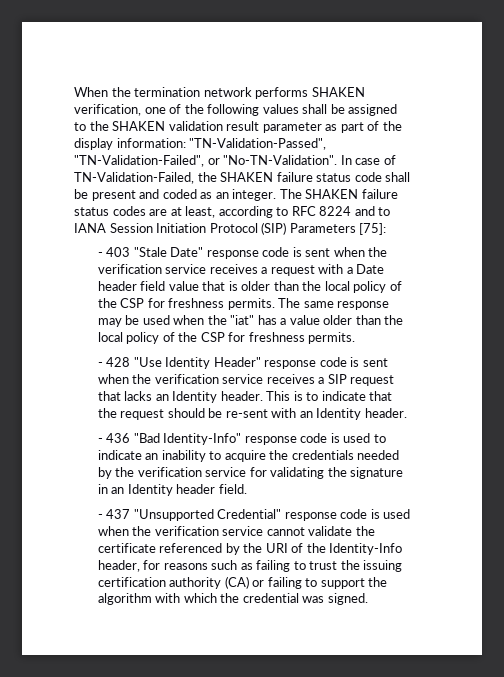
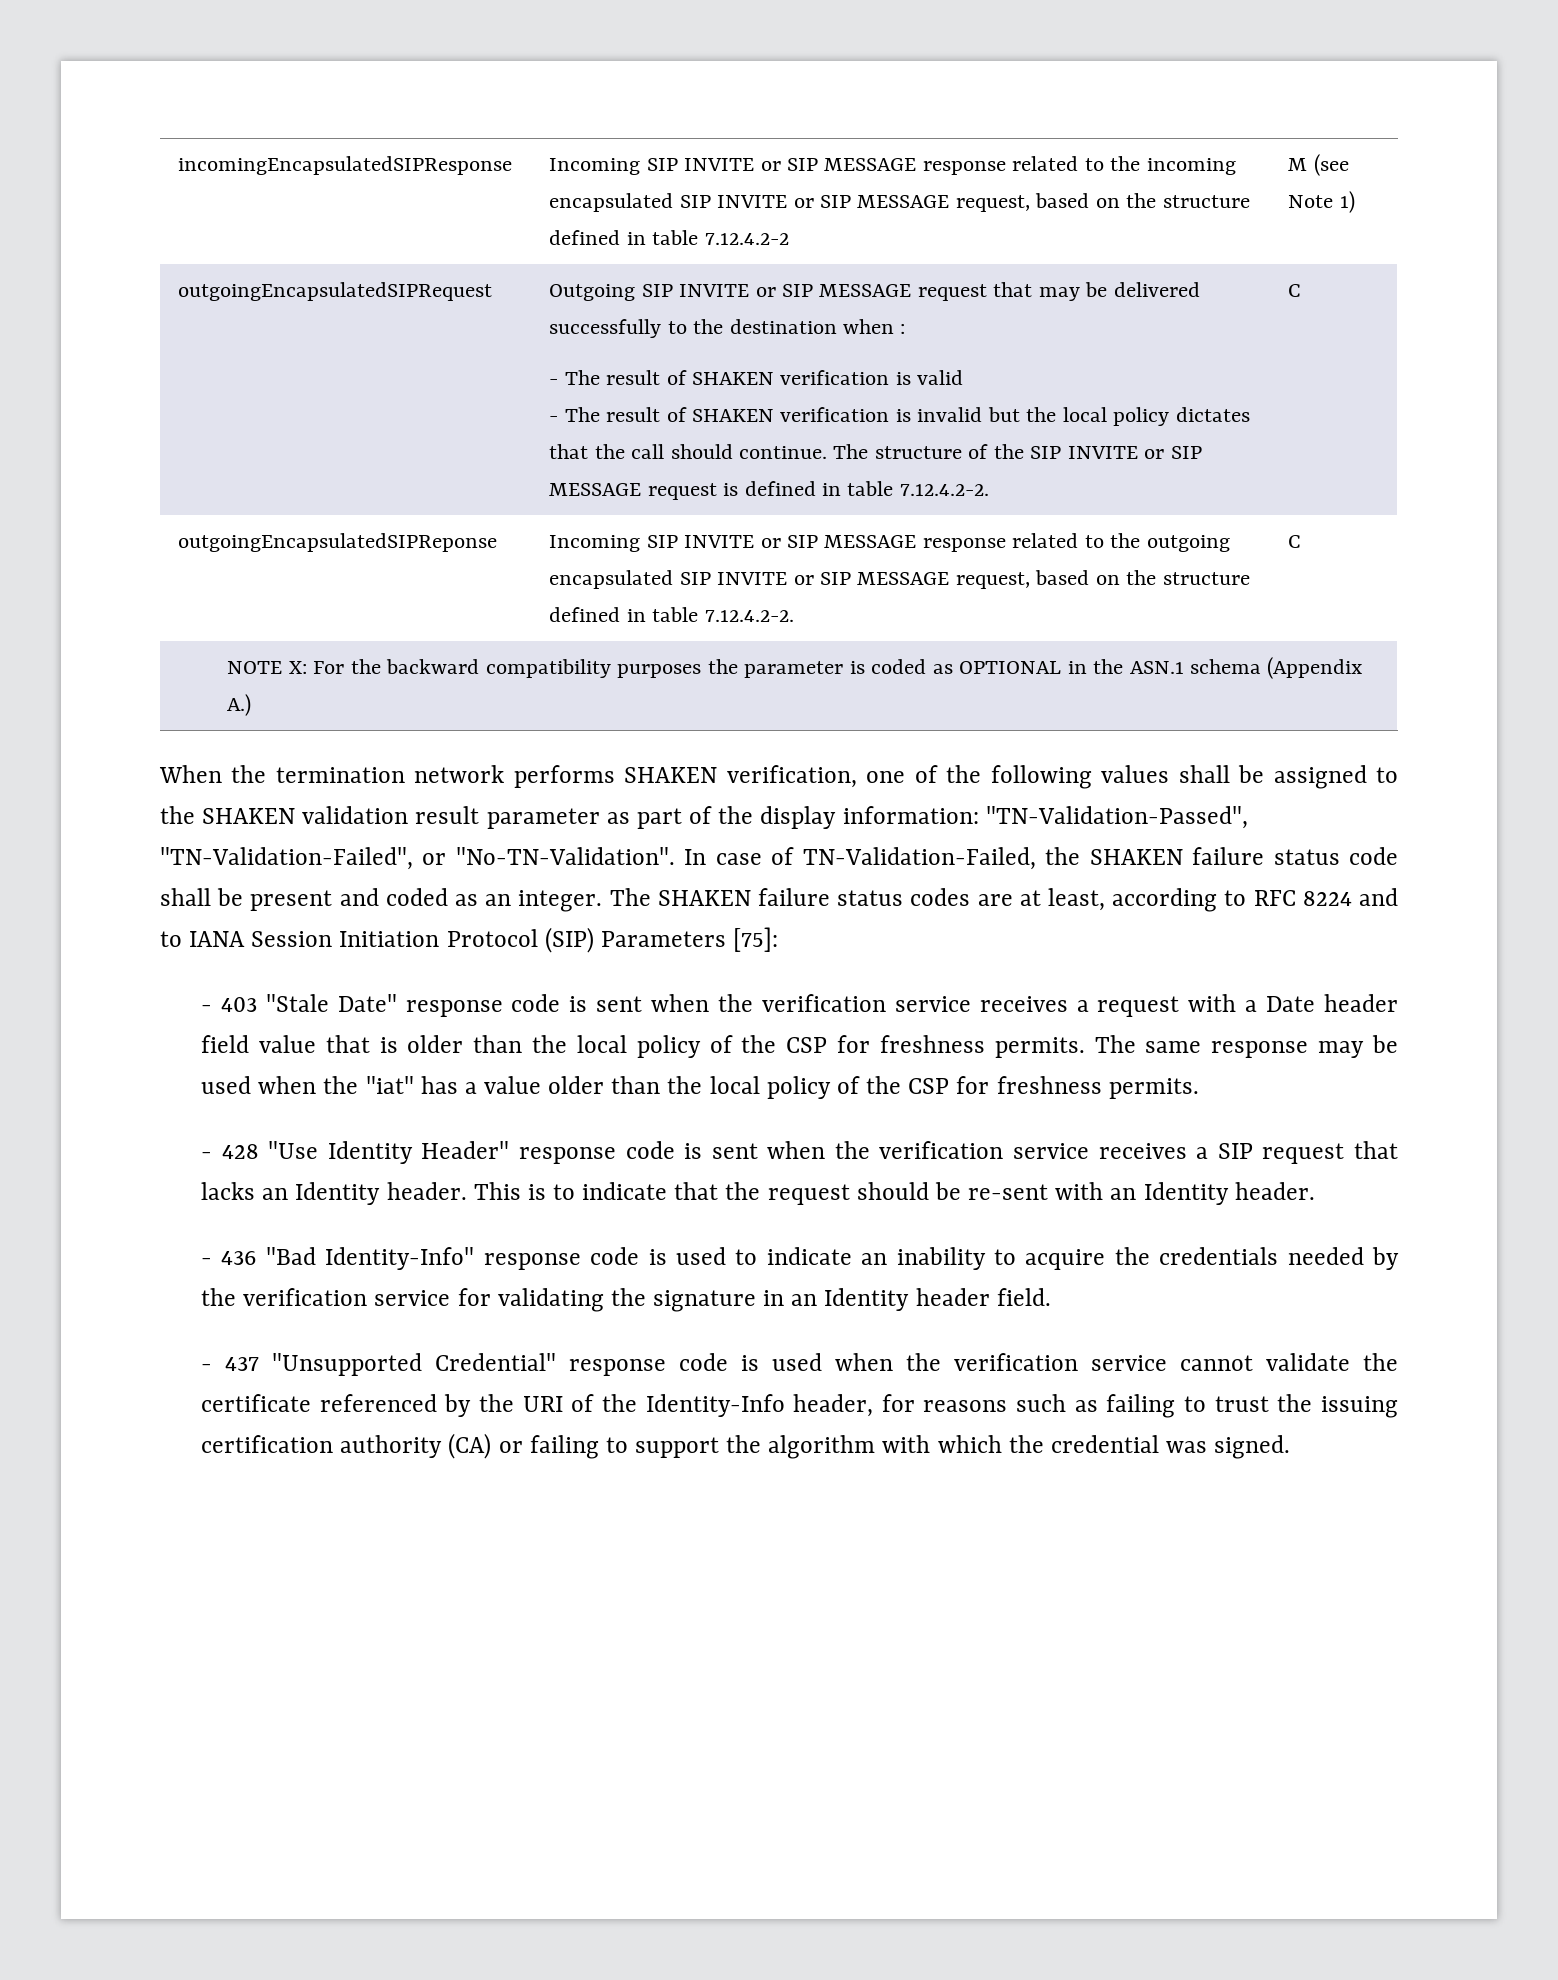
+ incomingEncapsulatedSIPResponse | Incoming SIP INVITE or SIP MESSAGE response related to the incoming encapsulated SIP INVITE or SIP MESSAGE request, based on the structure defined in table 7.12.4.2-2 | M (see Note 1)
+ outgoingEncapsulatedSIPRequest | Outgoing SIP INVITE or SIP MESSAGE request that may be delivered successfully to the destination when :
+ - The result of SHAKEN verification is valid
+ - The result of SHAKEN verification is invalid but the local policy dictates that the call should continue. The structure of the SIP INVITE or SIP MESSAGE request is defined in table 7.12.4.2-2. | C
+ outgoingEncapsulatedSIPReponse | Incoming SIP INVITE or SIP MESSAGE response related to the outgoing encapsulated SIP INVITE or SIP MESSAGE request, based on the structure defined in table 7.12.4.2-2. | C
+ NOTE X: For the backward compatibility purposes the parameter is coded as OPTIONAL in the ASN.1 schema (Appendix A.)

